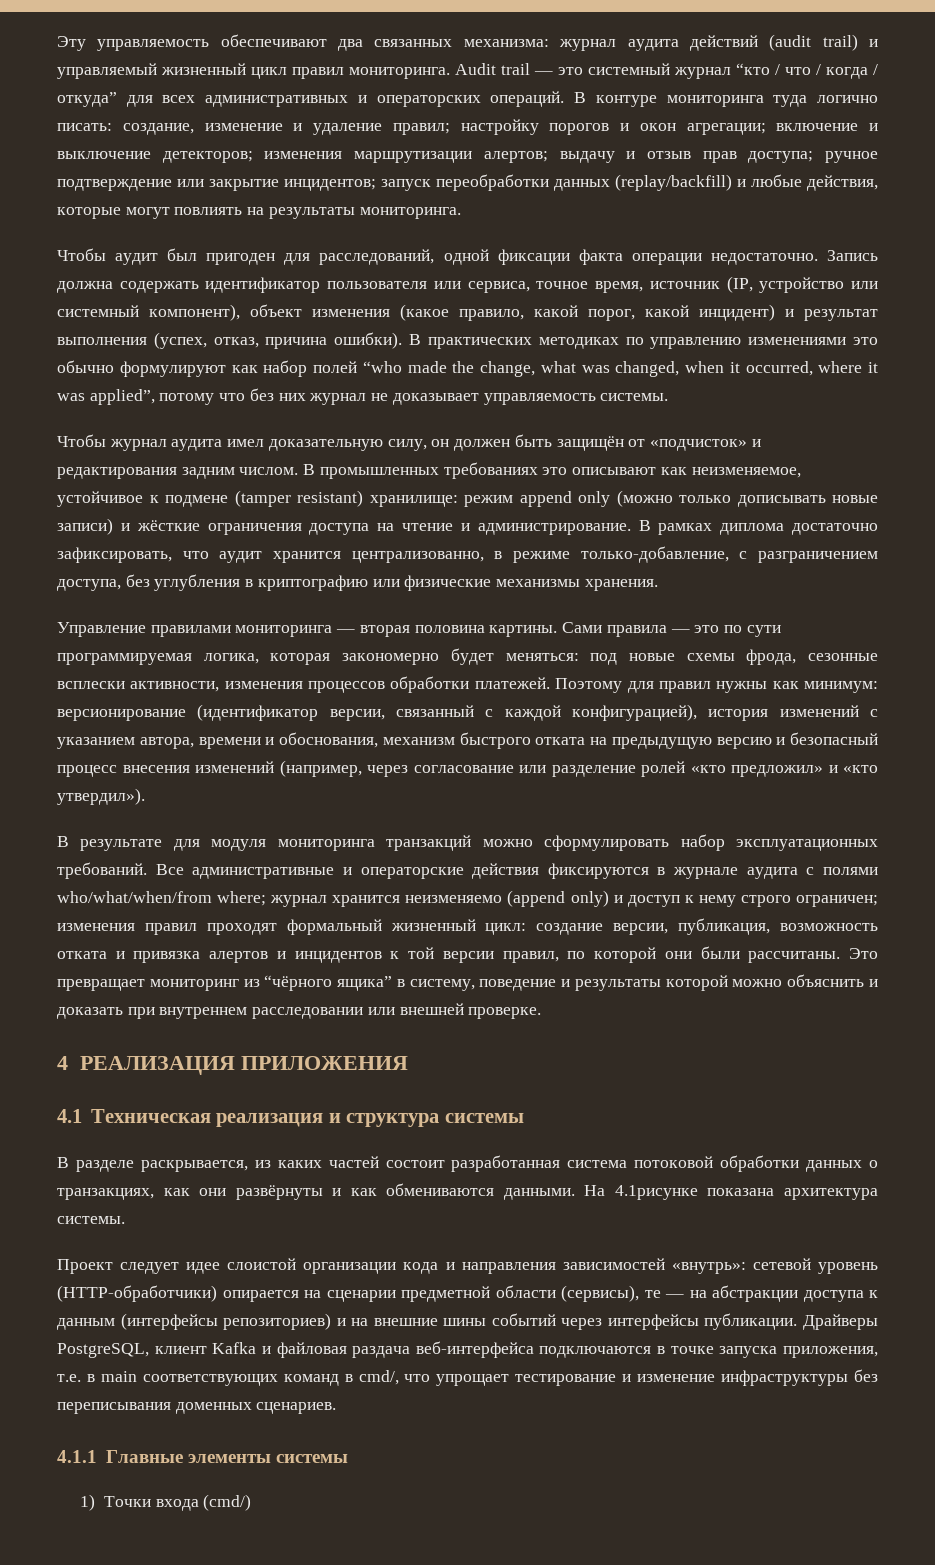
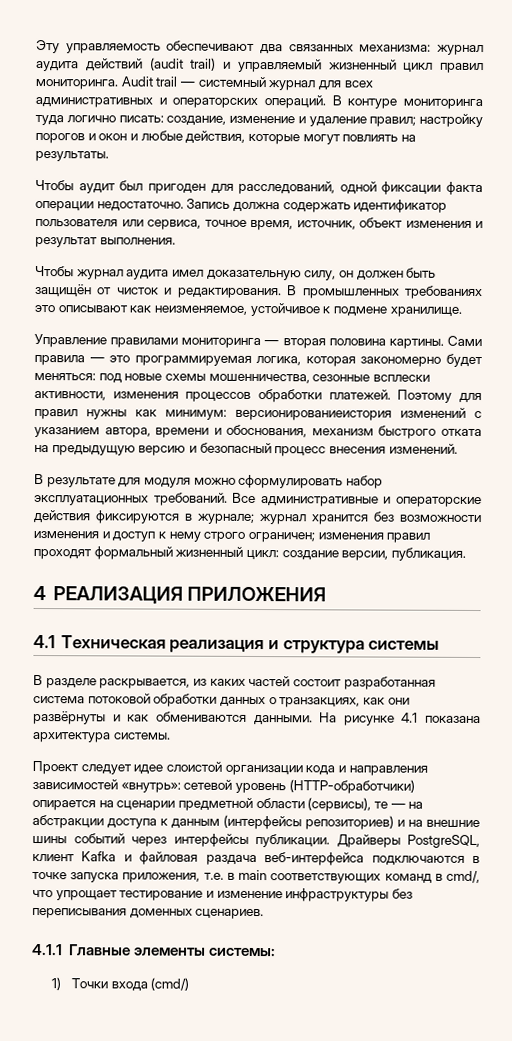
- Audit trail — это системный журнал “кто / что / когда / откуда” для всех административных и операторских операций.
+ Audit trail — системный журнал для всех административных и операторских операций.
- В контуре мониторинга туда логично писать: создание, изменение и удаление правил; настройку порогов и окон агрегации; включение и выключение детекторов; изменения маршрутизации алертов; выдачу и отзыв прав доступа; ручное подтверждение или закрытие инцидентов; запуск переобработки данных (replay/backfill) и любые действия, которые могут повлиять на результаты мониторинга.
+ В контуре мониторинга туда логично писать: создание, изменение и удаление правил; настройку порогов и окон и любые действия, которые могут повлиять на результаты.
- Запись должна содержать идентификатор пользователя или сервиса, точное время, источник (IP, устройство или системный компонент), объект изменения (какое правило, какой порог, какой инцидент) и результат выполнения (успех, отказ, причина ошибки). В практических методиках по управлению изменениями это обычно формулируют как набор полей “who made the change, what was changed, when it occurred, where it was applied”, потому что без них журнал не доказывает управляемость системы.
+ Запись должна содержать идентификатор пользователя или сервиса, точное время, источник, объект изменения и результат выполнения.
- Чтобы журнал аудита имел доказательную силу, он должен быть защищён от «подчисток» и редактирования задним числом.
+ Чтобы журнал аудита имел доказательную силу, он должен быть защищён от чисток и редактирования.
- В промышленных требованиях это описывают как неизменяемое, устойчивое к подмене (tamper resistant) хранилище: режим append only (можно только дописывать новые записи) и жёсткие ограничения доступа на чтение и администрирование. В рамках диплома достаточно зафиксировать, что аудит хранится централизованно, в режиме только-добавление, с разграничением доступа, без углубления в криптографию или физические механизмы хранения.
+ В промышленных требованиях это описывают как неизменяемое, устойчивое к подмене хранилище.
- Сами правила — это по сути программируемая логика, которая закономерно будет меняться: под новые схемы фрода, сезонные всплески активности, изменения процессов обработки платежей.
+ Сами правила — это программируемая логика, которая закономерно будет меняться: под новые схемы мошенничества, сезонные всплески активности, изменения процессов обработки платежей.
- Поэтому для правил нужны как минимум: версионирование (идентификатор версии, связанный с каждой конфигурацией), история изменений с указанием автора, времени и обоснования, механизм быстрого отката на предыдущую версию и безопасный процесс внесения изменений (например, через согласование или разделение ролей «кто предложил» и «кто утвердил»).
+ Поэтому для правил нужны как минимум: версионированиеистория изменений с указанием автора, времени и обоснования, механизм быстрого отката на предыдущую версию и безопасный процесс внесения изменений.
- В результате для модуля мониторинга транзакций можно сформулировать набор эксплуатационных требований.
+ В результате для модуля можно сформулировать набор эксплуатационных требований.
- Все административные и операторские действия фиксируются в журнале аудита с полями who/what/when/from where; журнал хранится неизменяемо (append only) и доступ к нему строго ограничен; изменения правил проходят формальный жизненный цикл: создание версии, публикация, возможность отката и привязка алертов и инцидентов к той версии правил, по которой они были рассчитаны. Это превращает мониторинг из “чёрного ящика” в систему, поведение и результаты которой можно объяснить и доказать при внутреннем расследовании или внешней проверке.
+ Все административные и операторские действия фиксируются в журнале; журнал хранится без возможности изменения и доступ к нему строго ограничен; изменения правил проходят формальный жизненный цикл: создание версии, публикация.
- На 4.1рисунке показана архитектура системы.
+ На рисунке 4.1 показана архитектура системы.
- 4.1.1 Главные элементы системы
+ 4.1.1 Главные элементы системы:

